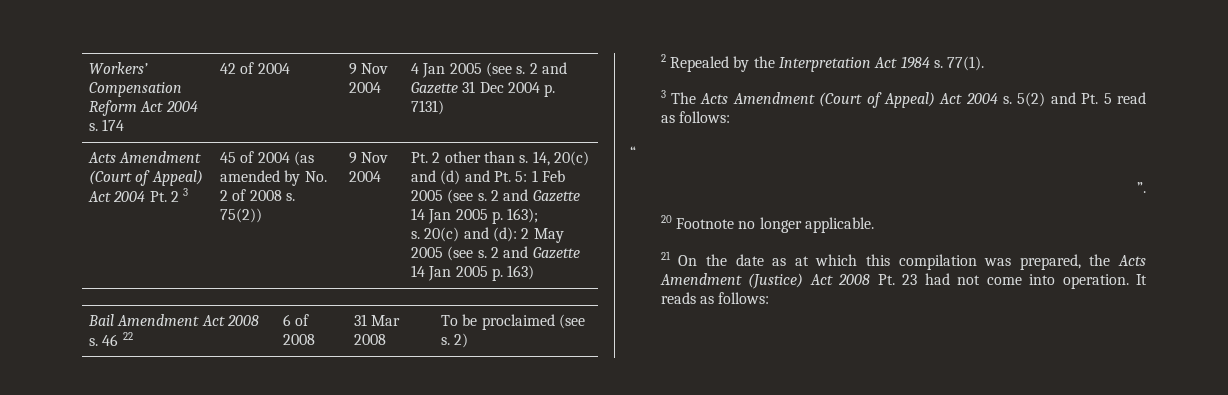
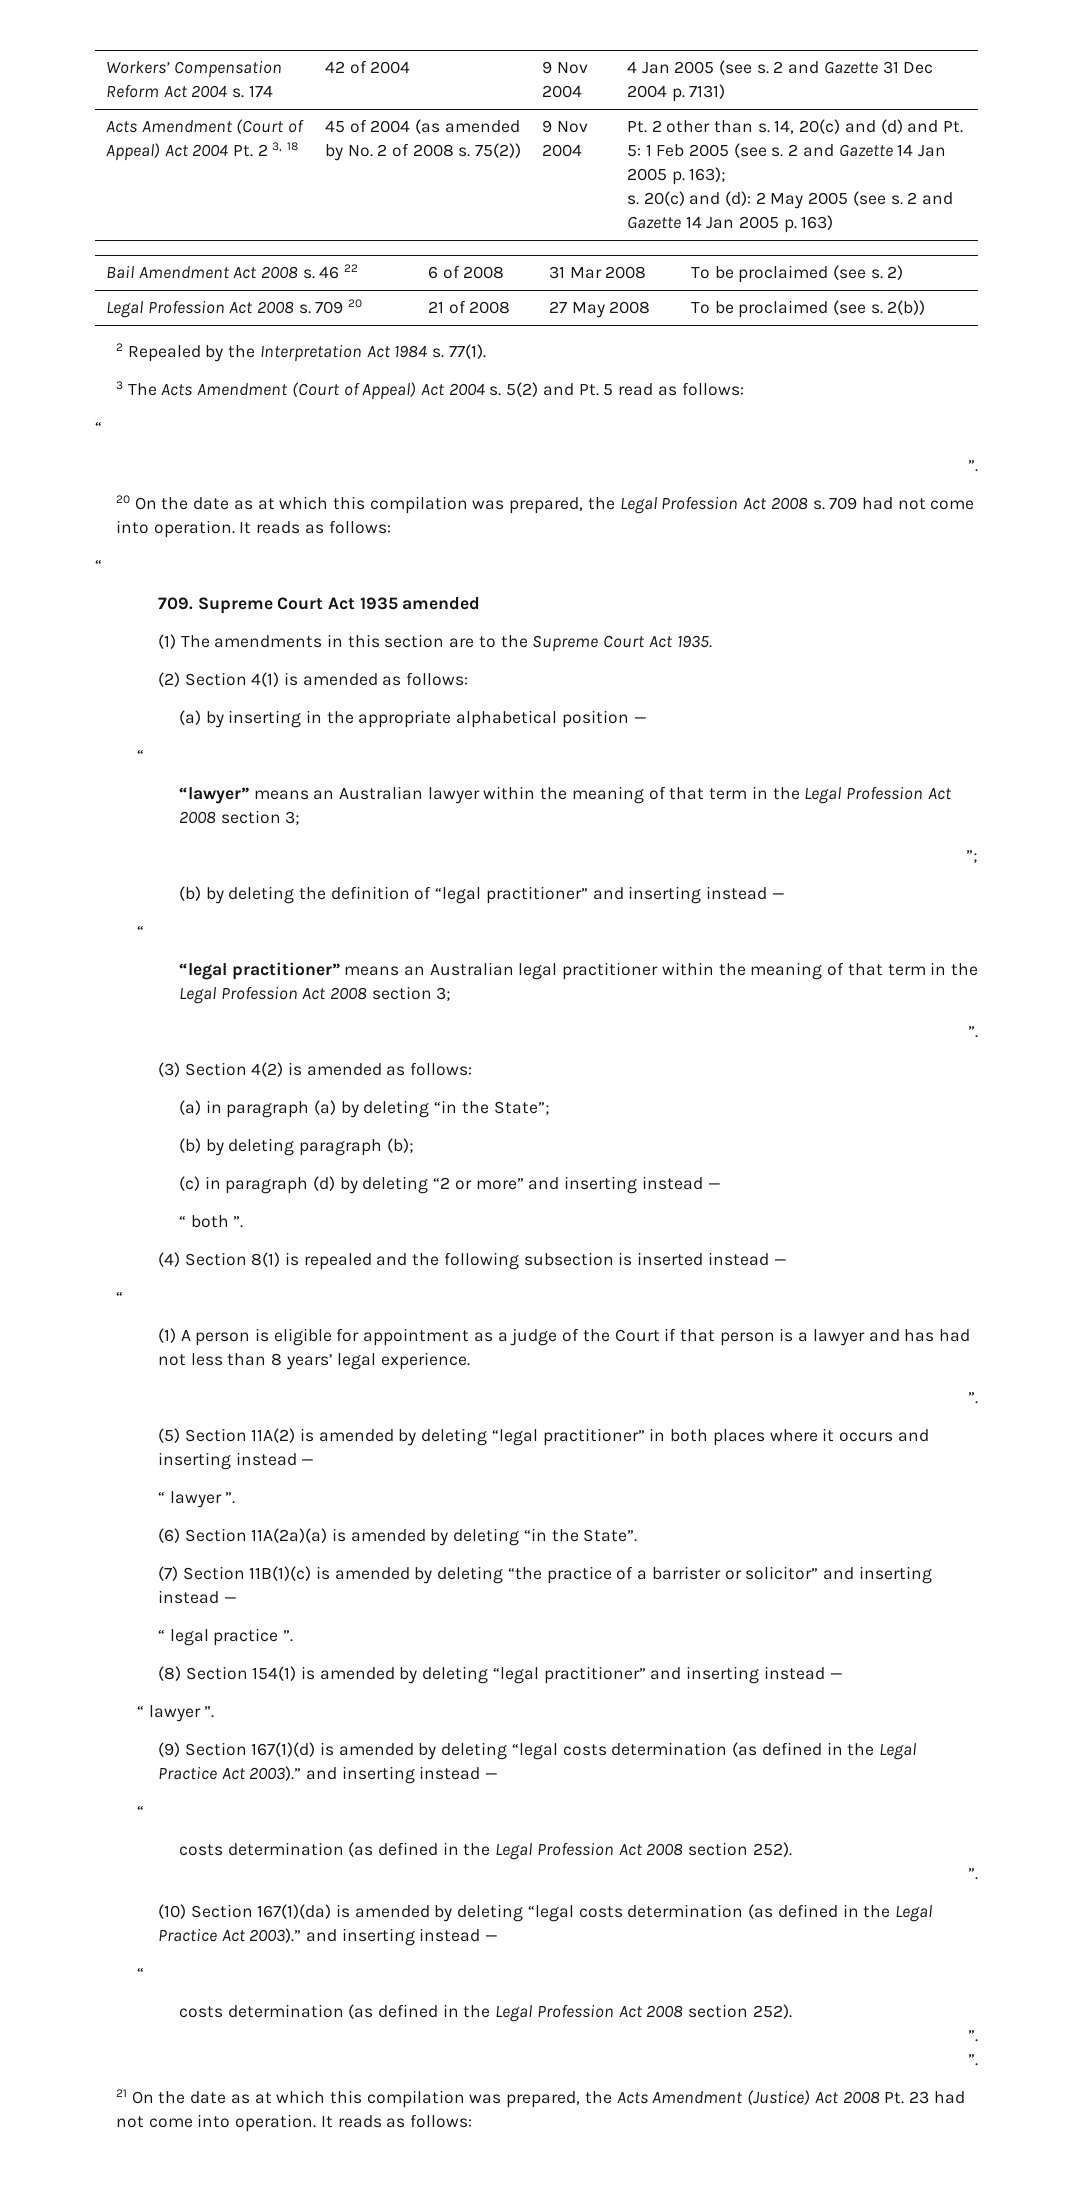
- Acts Amendment (Court of Appeal) Act 2004 Pt. 2 3
+ Acts Amendment (Court of Appeal) Act 2004 Pt. 2 3, 18
+ Legal Profession Act 2008 s. 709 20 | 21 of 2008 | 27 May 2008 | To be proclaimed (see s. 2(b))
- 20 Footnote no longer applicable.
+ 20 On the date as at which this compilation was prepared, the Legal Profession Act 2008 s. 709 had not come into operation. It reads as follows:
+ “
+ 709. Supreme Court Act 1935 amended
+ (1) The amendments in this section are to the Supreme Court Act 1935.
+ (2) Section 4(1) is amended as follows:
+ (a) by inserting in the appropriate alphabetical position —
+ “
+ “lawyer” means an Australian lawyer within the meaning of that term in the Legal Profession Act 2008 section 3;
+ ”;
+ (b) by deleting the definition of “legal practitioner” and inserting instead —
+ “
+ “legal practitioner” means an Australian legal practitioner within the meaning of that term in the Legal Profession Act 2008 section 3;
+ ”.
+ (3) Section 4(2) is amended as follows:
+ (a) in paragraph (a) by deleting “in the State”;
+ (b) by deleting paragraph (b);
+ (c) in paragraph (d) by deleting “2 or more” and inserting instead —
+ “ both ”.
+ (4) Section 8(1) is repealed and the following subsection is inserted instead —
+ “
+ (1) A person is eligible for appointment as a judge of the Court if that person is a lawyer and has had not less than 8 years’ legal experience.
+ ”.
+ (5) Section 11A(2) is amended by deleting “legal practitioner” in both places where it occurs and inserting instead —
+ “ lawyer ”.
+ (6) Section 11A(2a)(a) is amended by deleting “in the State”.
+ (7) Section 11B(1)(c) is amended by deleting “the practice of a barrister or solicitor” and inserting instead —
+ “ legal practice ”.
+ (8) Section 154(1) is amended by deleting “legal practitioner” and inserting instead —
+ “ lawyer ”.
+ (9) Section 167(1)(d) is amended by deleting “legal costs determination (as defined in the Legal Practice Act 2003).” and inserting instead —
+ “
+ costs determination (as defined in the Legal Profession Act 2008 section 252).
+ ”.
+ (10) Section 167(1)(da) is amended by deleting “legal costs determination (as defined in the Legal Practice Act 2003).” and inserting instead —
+ “
+ costs determination (as defined in the Legal Profession Act 2008 section 252).
+ ”.
+ ”.

